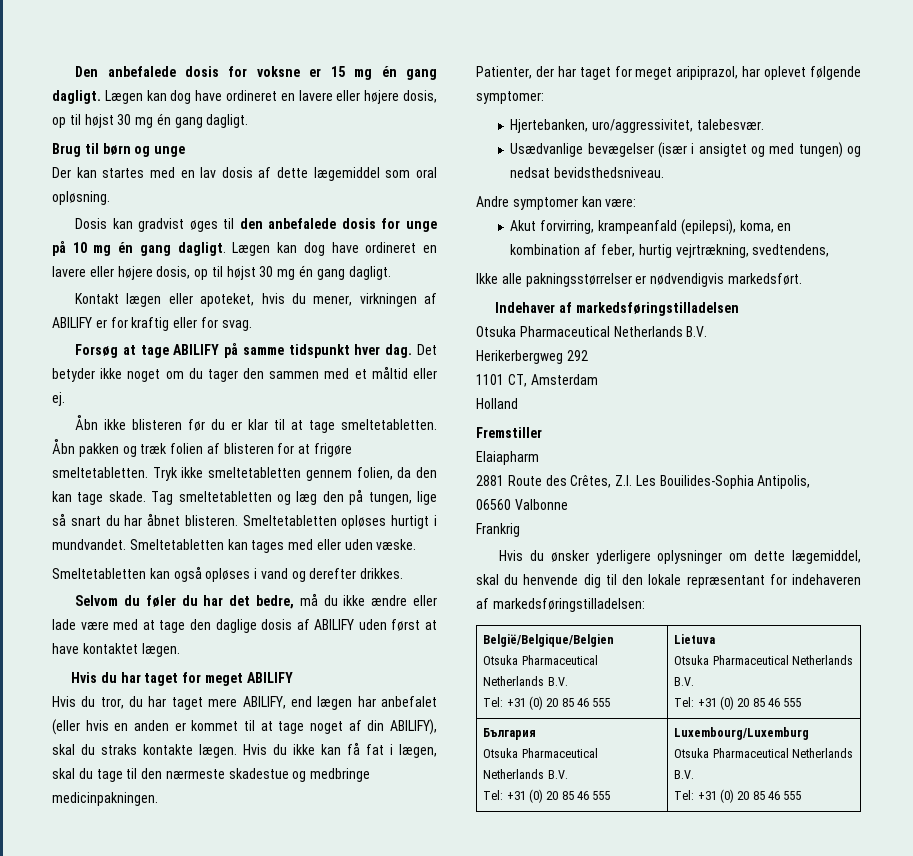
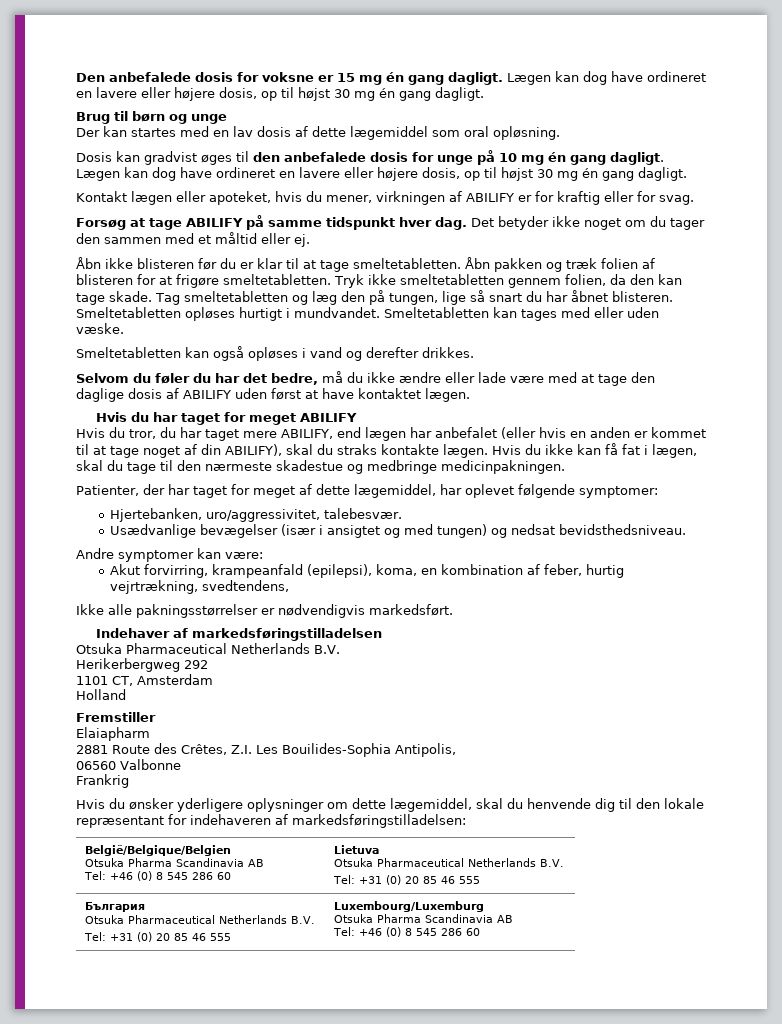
- Patienter, der har taget for meget aripiprazol, har oplevet følgende symptomer:
+ Patienter, der har taget for meget af dette lægemiddel, har oplevet følgende symptomer:
  België/Belgique/Belgien
- Otsuka Pharmaceutical Netherlands B.V.
- Tel: +31 (0) 20 85 46 555 | Lietuva
+ Otsuka Pharma Scandinavia AB
+ Tel: +46 (0) 8 545 286 60 | Lietuva
  България
  Otsuka Pharmaceutical Netherlands B.V.
  Tel: +31 (0) 20 85 46 555 | Luxembourg/Luxemburg
- Otsuka Pharmaceutical Netherlands B.V.
- Tel: +31 (0) 20 85 46 555
+ Otsuka Pharma Scandinavia AB
+ Tel: +46 (0) 8 545 286 60

